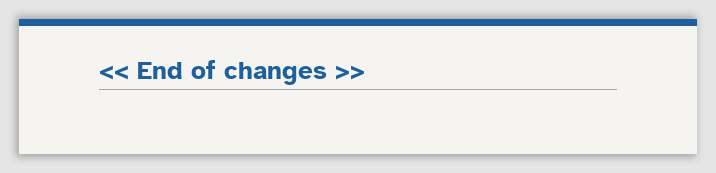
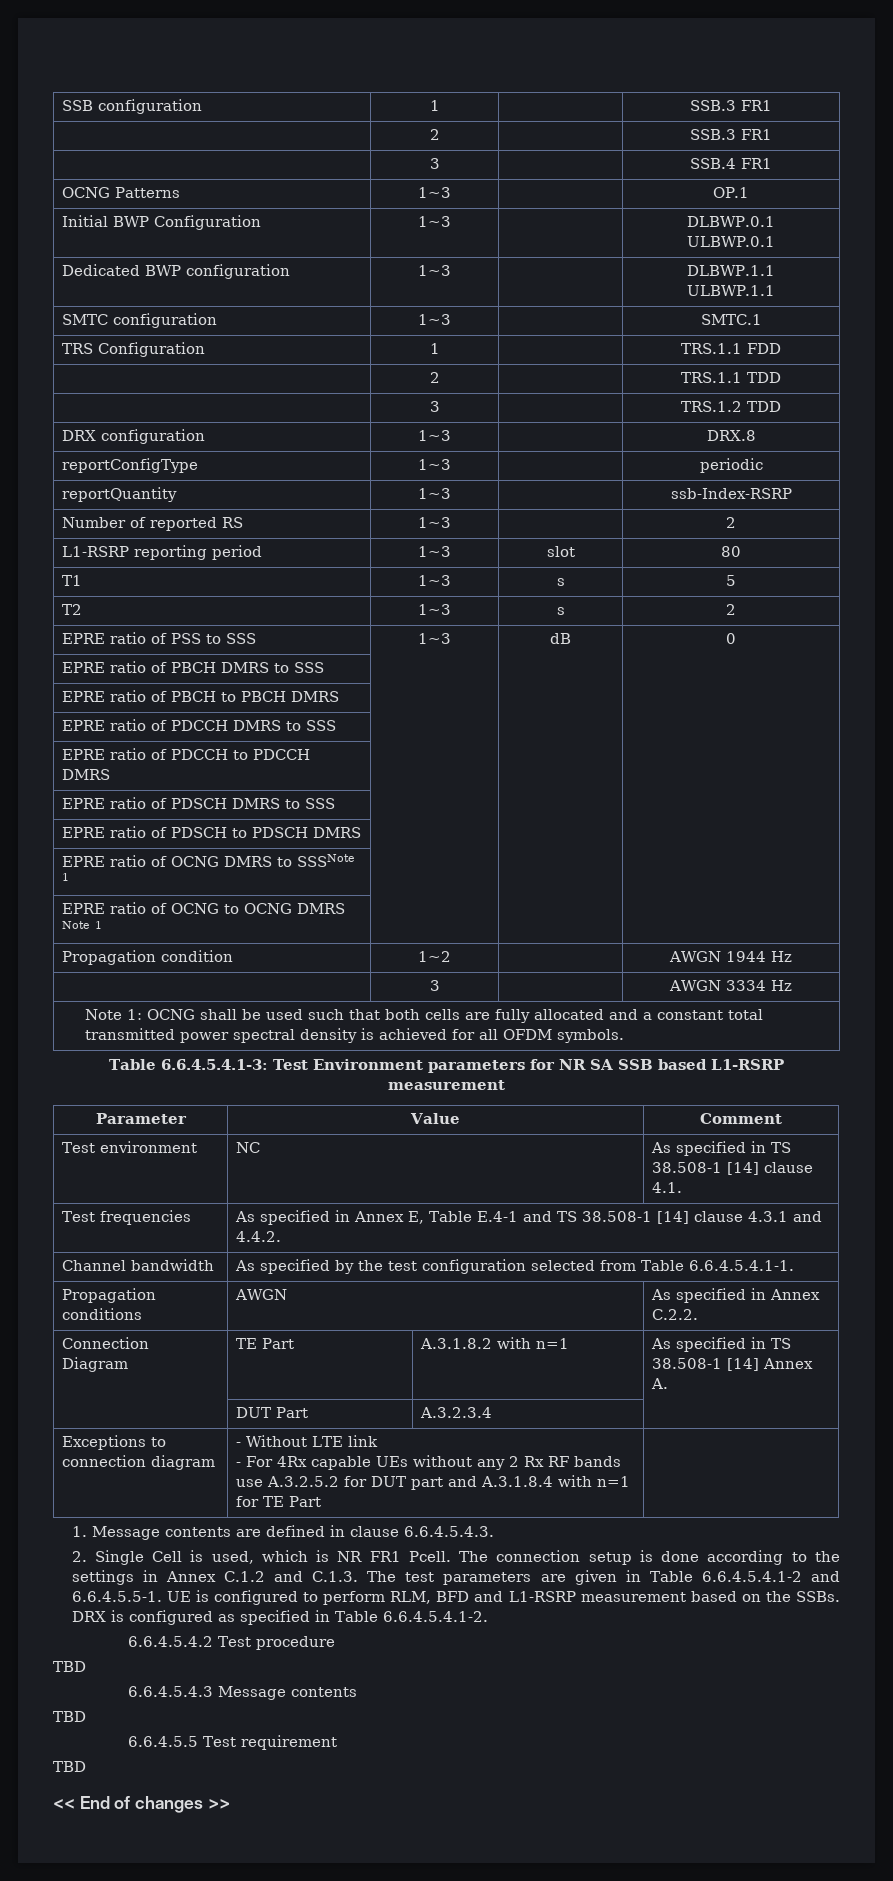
+ SSB configuration | 1 | | SSB.3 FR1
+ | 2 | | SSB.3 FR1
+ | 3 | | SSB.4 FR1
+ OCNG Patterns | 1~3 | | OP.1
+ Initial BWP Configuration | 1~3 | | DLBWP.0.1
+ ULBWP.0.1
+ Dedicated BWP configuration | 1~3 | | DLBWP.1.1
+ ULBWP.1.1
+ SMTC configuration | 1~3 | | SMTC.1
+ TRS Configuration | 1 | | TRS.1.1 FDD
+ | 2 | | TRS.1.1 TDD
+ | 3 | | TRS.1.2 TDD
+ DRX configuration | 1~3 | | DRX.8
+ reportConfigType | 1~3 | | periodic
+ reportQuantity | 1~3 | | ssb-Index-RSRP
+ Number of reported RS | 1~3 | | 2
+ L1-RSRP reporting period | 1~3 | slot | 80
+ T1 | 1~3 | s | 5
+ T2 | 1~3 | s | 2
+ EPRE ratio of PSS to SSS | 1~3 | dB | 0
+ EPRE ratio of PBCH DMRS to SSS | | |
+ EPRE ratio of PBCH to PBCH DMRS | | |
+ EPRE ratio of PDCCH DMRS to SSS | | |
+ EPRE ratio of PDCCH to PDCCH DMRS | | |
+ EPRE ratio of PDSCH DMRS to SSS | | |
+ EPRE ratio of PDSCH to PDSCH DMRS | | |
+ EPRE ratio of OCNG DMRS to SSSNote 1 | | |
+ EPRE ratio of OCNG to OCNG DMRS Note 1 | | |
+ Propagation condition | 1~2 | | AWGN 1944 Hz
+ | 3 | | AWGN 3334 Hz
+ Note 1: OCNG shall be used such that both cells are fully allocated and a constant total transmitted power spectral density is achieved for all OFDM symbols.
+ Table 6.6.4.5.4.1-3: Test Environment parameters for NR SA SSB based L1-RSRP measurement
+ Parameter | Value | Comment
+ Test environment | NC | As specified in TS 38.508-1 [14] clause 4.1.
+ Test frequencies | As specified in Annex E, Table E.4-1 and TS 38.508-1 [14] clause 4.3.1 and 4.4.2.
+ Channel bandwidth | As specified by the test configuration selected from Table 6.6.4.5.4.1-1.
+ Propagation conditions | AWGN | As specified in Annex C.2.2.
+ Connection Diagram | TE Part | A.3.1.8.2 with n=1 | As specified in TS 38.508-1 [14] Annex A.
+ | DUT Part | A.3.2.3.4 |
+ Exceptions to connection diagram | - Without LTE link
+ - For 4Rx capable UEs without any 2 Rx RF bands use A.3.2.5.2 for DUT part and A.3.1.8.4 with n=1 for TE Part |
+ 1. Message contents are defined in clause 6.6.4.5.4.3.
+ 2. Single Cell is used, which is NR FR1 Pcell. The connection setup is done according to the settings in Annex C.1.2 and C.1.3. The test parameters are given in Table 6.6.4.5.4.1-2 and 6.6.4.5.5-1. UE is configured to perform RLM, BFD and L1-RSRP measurement based on the SSBs. DRX is configured as specified in Table 6.6.4.5.4.1-2.
+ 6.6.4.5.4.2 Test procedure
+ TBD
+ 6.6.4.5.4.3 Message contents
+ TBD
+ 6.6.4.5.5 Test requirement
+ TBD

